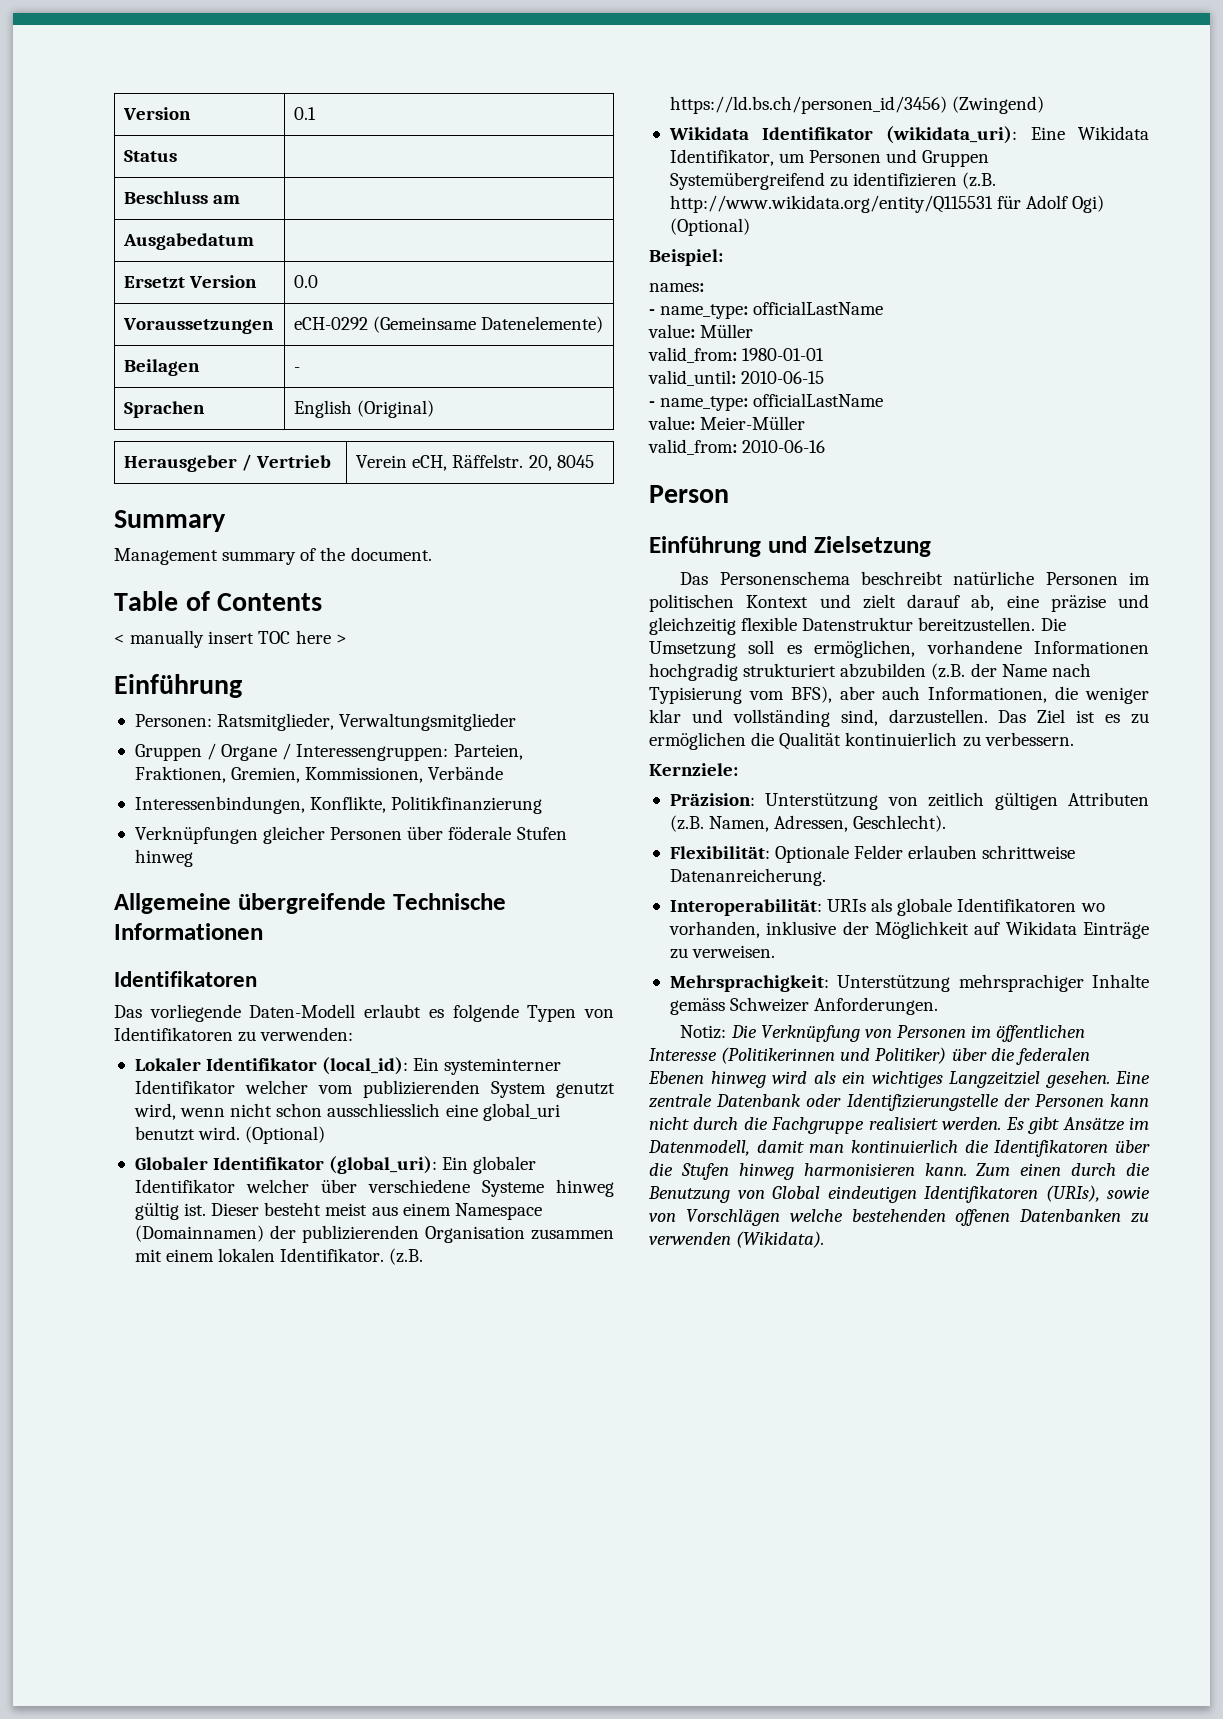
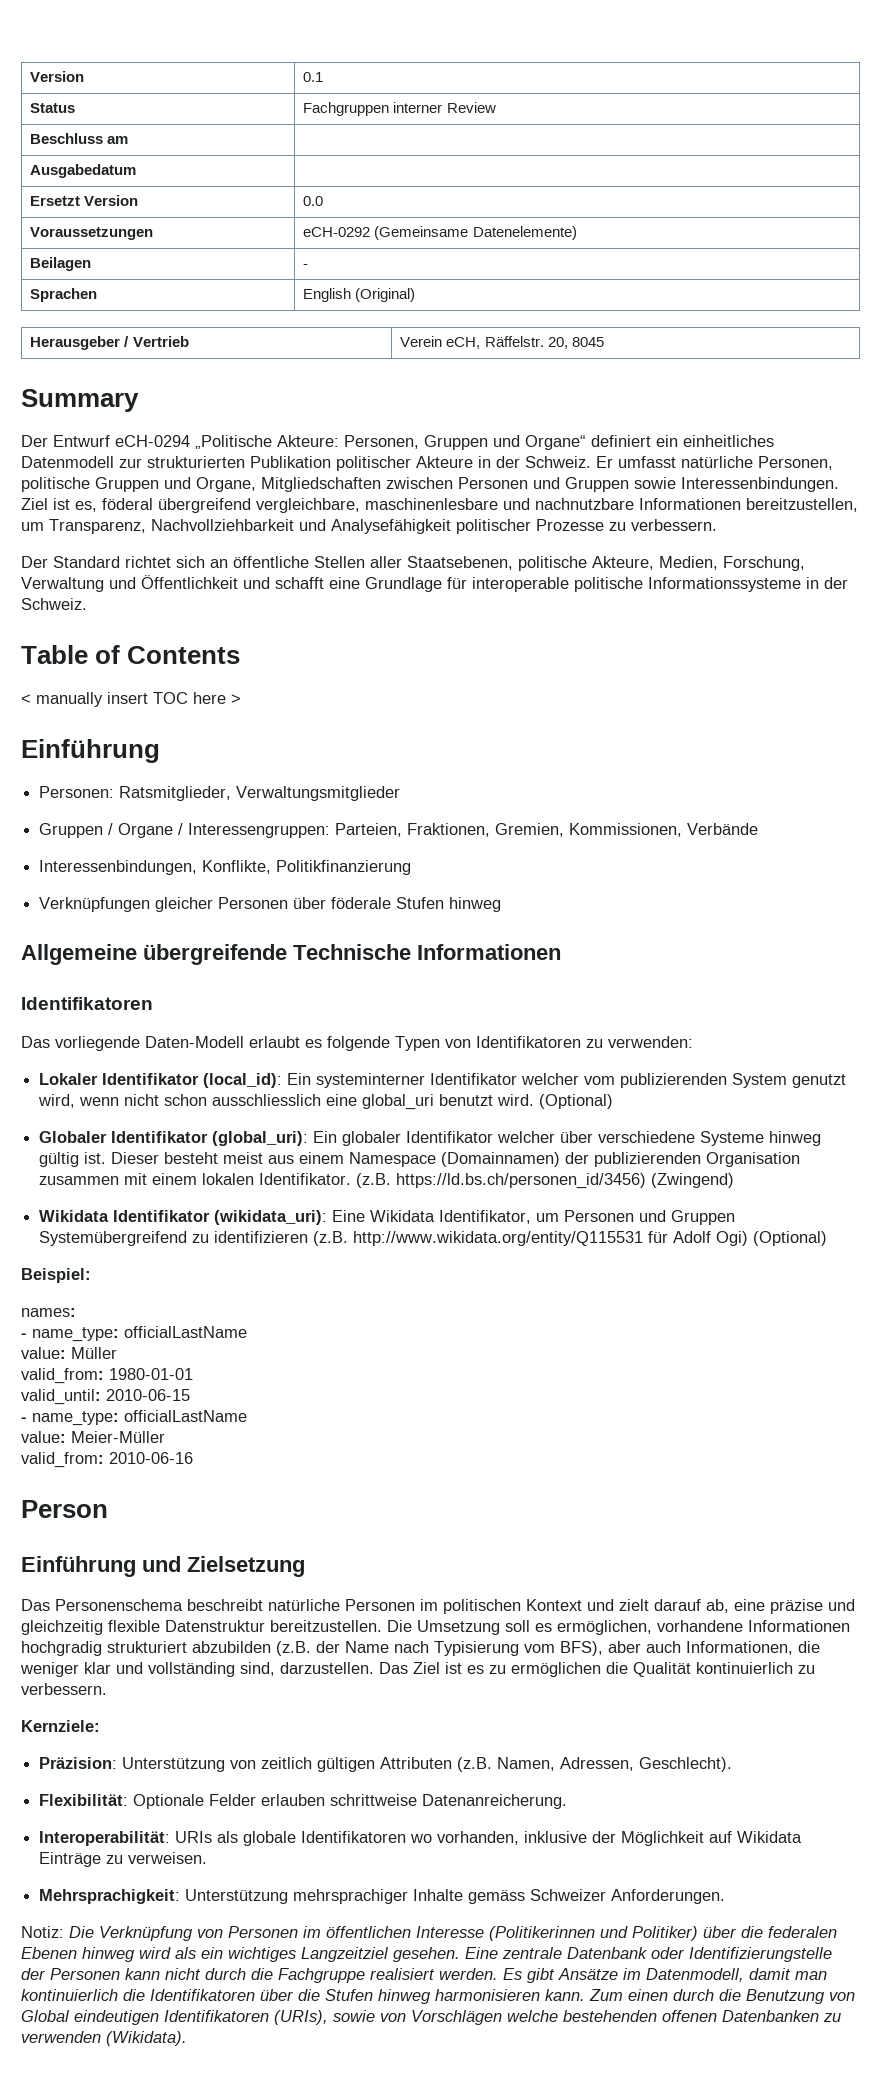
- Status |
+ Status | Fachgruppen interner Review
- Management summary of the document.
+ Der Entwurf eCH-0294 „Politische Akteure: Personen, Gruppen und Organe“ definiert ein einheitliches Datenmodell zur strukturierten Publikation politischer Akteure in der Schweiz. Er umfasst natürliche Personen, politische Gruppen und Organe, Mitgliedschaften zwischen Personen und Gruppen sowie Interessenbindungen. Ziel ist es, föderal übergreifend vergleichbare, maschinenlesbare und nachnutzbare Informationen bereitzustellen, um Transparenz, Nachvollziehbarkeit und Analysefähigkeit politischer Prozesse zu verbessern.
+ Der Standard richtet sich an öffentliche Stellen aller Staatsebenen, politische Akteure, Medien, Forschung, Verwaltung und Öffentlichkeit und schafft eine Grundlage für interoperable politische Informationssysteme in der Schweiz.

